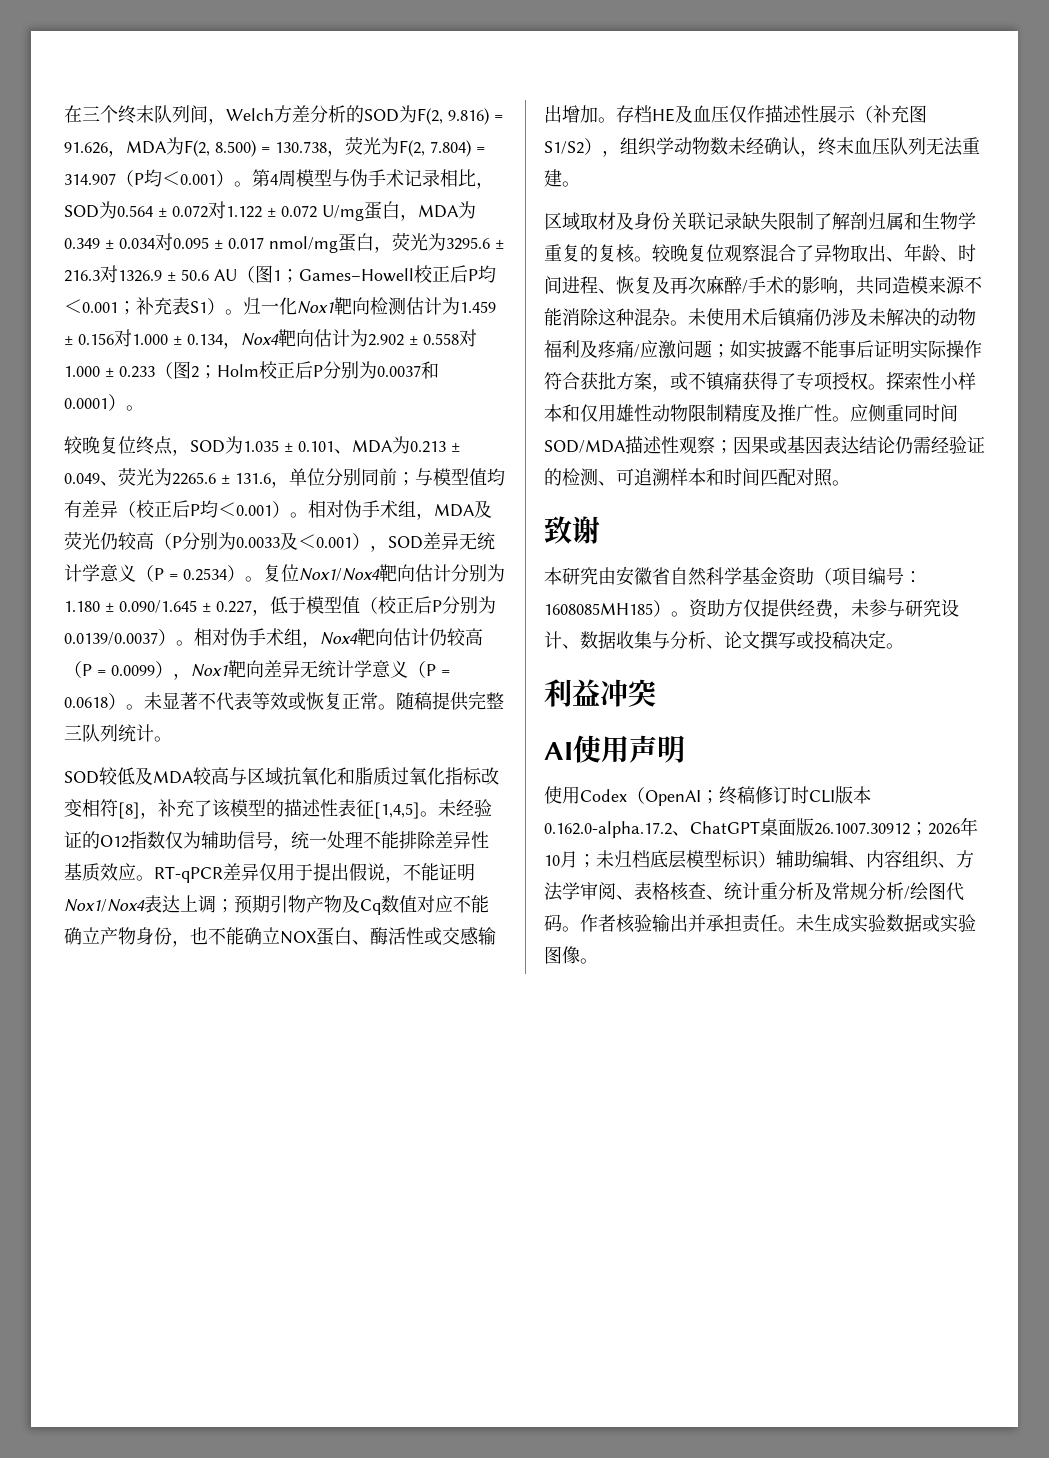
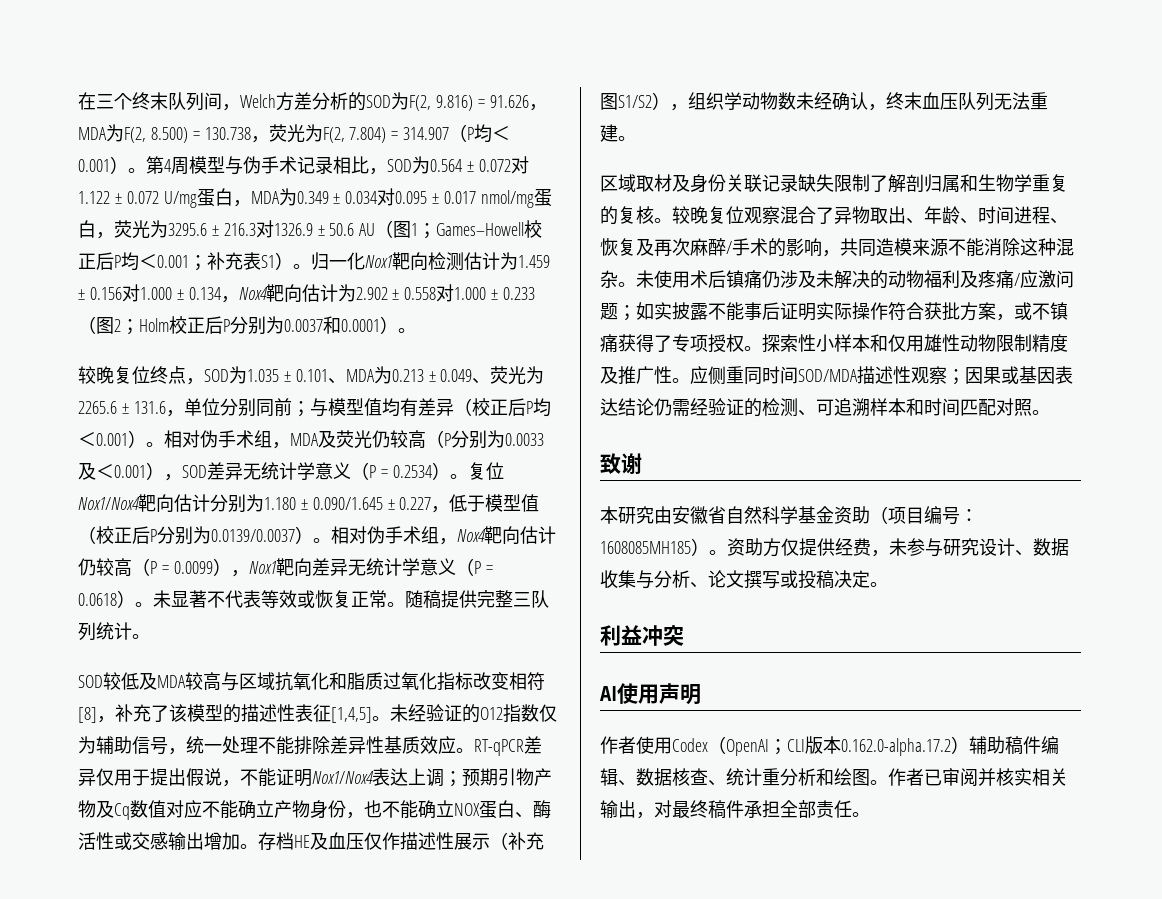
- 使用Codex（OpenAI；终稿修订时CLI版本0.162.0-alpha.17.2、ChatGPT桌面版26.1007.30912；2026年10月；未归档底层模型标识）辅助编辑、内容组织、方法学审阅、表格核查、统计重分析及常规分析/绘图代码。作者核验输出并承担责任。未生成实验数据或实验图像。
+ 作者使用Codex（OpenAI；CLI版本0.162.0-alpha.17.2）辅助稿件编辑、数据核查、统计重分析和绘图。作者已审阅并核实相关输出，对最终稿件承担全部责任。

